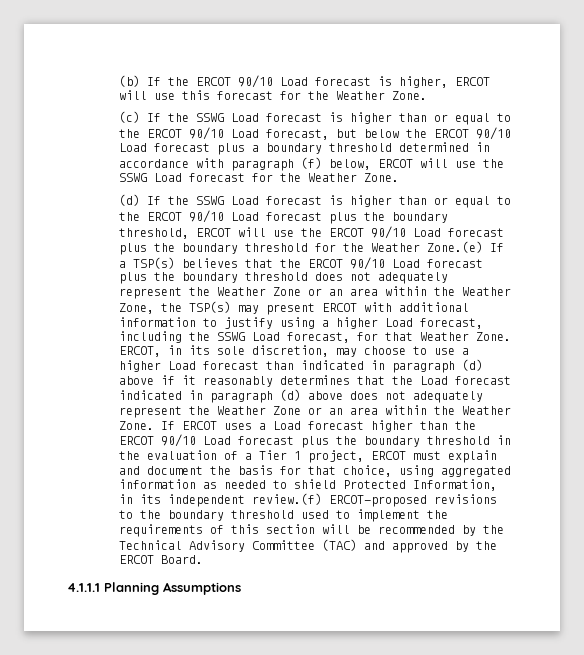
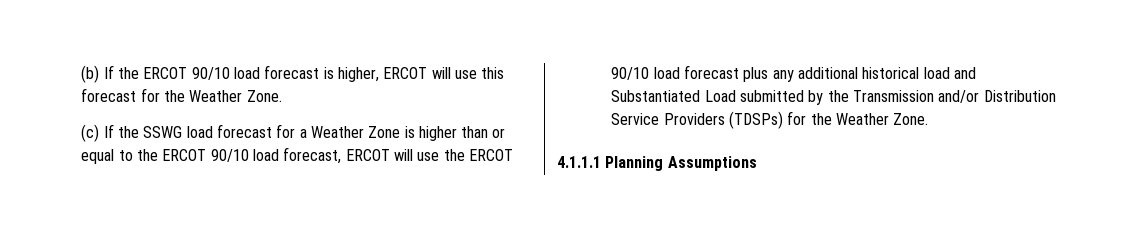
- (b) If the ERCOT 90/10 Load forecast is higher, ERCOT will use this forecast for the Weather Zone.
+ (b) If the ERCOT 90/10 load forecast is higher, ERCOT will use this forecast for the Weather Zone.
- (c) If the SSWG Load forecast is higher than or equal to the ERCOT 90/10 Load forecast, but below the ERCOT 90/10 Load forecast plus a boundary threshold determined in accordance with paragraph (f) below, ERCOT will use the SSWG Load forecast for the Weather Zone.
- (d) If the SSWG Load forecast is higher than or equal to the ERCOT 90/10 Load forecast plus the boundary threshold, ERCOT will use the ERCOT 90/10 Load forecast plus the boundary threshold for the Weather Zone.(e) If a TSP(s) believes that the ERCOT 90/10 Load forecast plus the boundary threshold does not adequately represent the Weather Zone or an area within the Weather Zone, the TSP(s) may present ERCOT with additional information to justify using a higher Load forecast, including the SSWG Load forecast, for that Weather Zone. ERCOT, in its sole discretion, may choose to use a higher Load forecast than indicated in paragraph (d) above if it reasonably determines that the Load forecast indicated in paragraph (d) above does not adequately represent the Weather Zone or an area within the Weather Zone. If ERCOT uses a Load forecast higher than the ERCOT 90/10 Load forecast plus the boundary threshold in the evaluation of a Tier 1 project, ERCOT must explain and document the basis for that choice, using aggregated information as needed to shield Protected Information, in its independent review.(f) ERCOT-proposed revisions to the boundary threshold used to implement the requirements of this section will be recommended by the Technical Advisory Committee (TAC) and approved by the ERCOT Board.
+ (c) If the SSWG load forecast for a Weather Zone is higher than or equal to the ERCOT 90/10 load forecast, ERCOT will use the ERCOT 90/10 load forecast plus any additional historical load and Substantiated Load submitted by the Transmission and/or Distribution Service Providers (TDSPs) for the Weather Zone.

